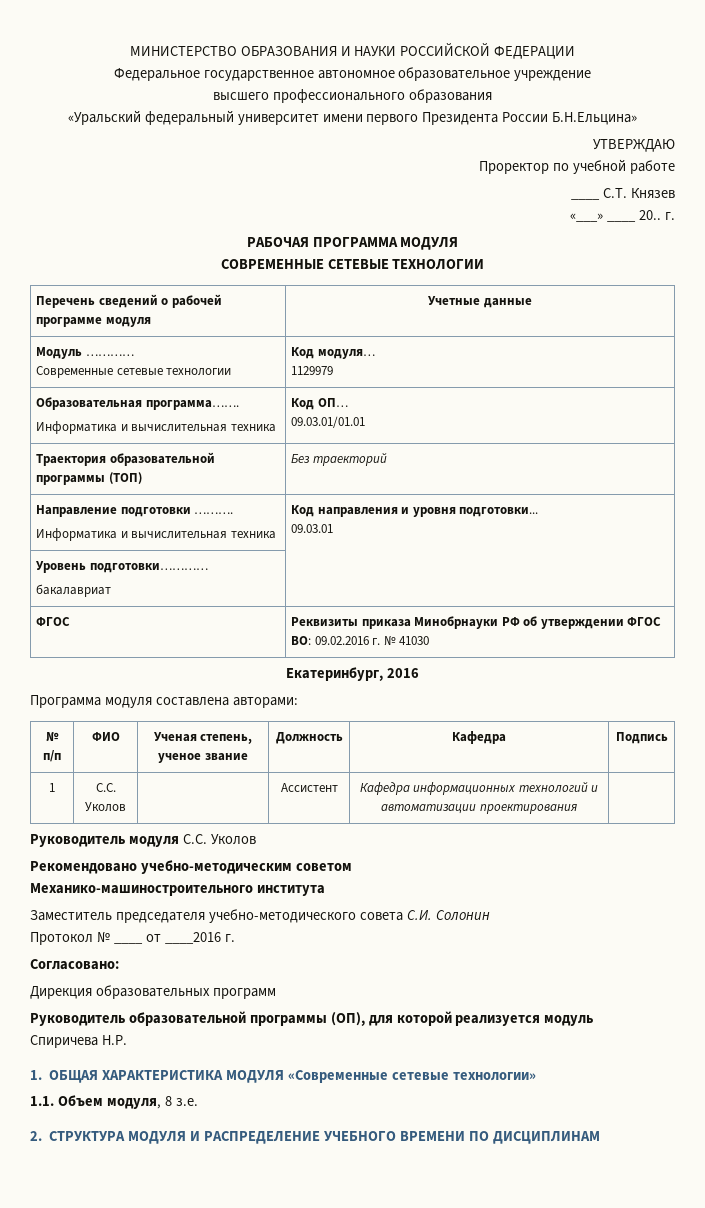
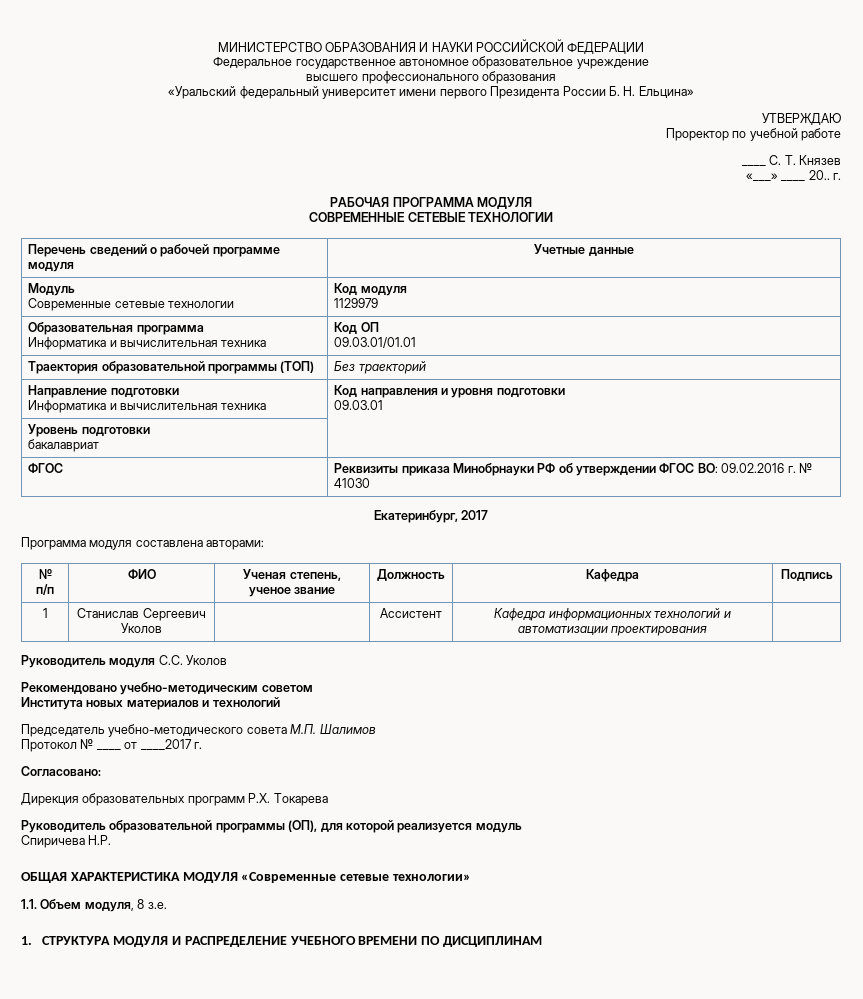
- «Уральский федеральный университет имени первого Президента России Б.Н.Ельцина»
+ «Уральский федеральный университет имени первого Президента России Б. Н. Ельцина»
- ____ С.Т. Князев
+ ____ С. Т. Князев
- Модуль …………
- Современные сетевые технологии | Код модуля…
+ Модуль
+ Современные сетевые технологии | Код модуля
- Образовательная программа…….
- Информатика и вычислительная техника | Код ОП…
+ Образовательная программа
+ Информатика и вычислительная техника | Код ОП
- Направление подготовки ……….
- Информатика и вычислительная техника | Код направления и уровня подготовки...
+ Направление подготовки
+ Информатика и вычислительная техника | Код направления и уровня подготовки
- Уровень подготовки…………
+ Уровень подготовки
- Екатеринбург, 2016
+ Екатеринбург, 2017
- 1 | С.С. Уколов | | Ассистент | Кафедра информационных технологий и автоматизации проектирования |
+ 1 | Станислав Сергеевич Уколов | | Ассистент | Кафедра информационных технологий и автоматизации проектирования |
- Механико-машиностроительного института
- Заместитель председателя учебно-методического совета С.И. Солонин
+ Института новых материалов и технологий
+ Председатель учебно-методического совета М.П. Шалимов
- Протокол № ____ от ____2016 г.
+ Протокол № ____ от ____2017 г.
- Дирекция образовательных программ
+ Дирекция образовательных программ Р.Х. Токарева
- 1. ОБЩАЯ ХАРАКТЕРИСТИКА МОДУЛЯ «Современные сетевые технологии»
+ ОБЩАЯ ХАРАКТЕРИСТИКА МОДУЛЯ «Современные сетевые технологии»
- 2. СТРУКТУРА МОДУЛЯ И РАСПРЕДЕЛЕНИЕ УЧЕБНОГО ВРЕМЕНИ ПО ДИСЦИПЛИНАМ
+ 1. СТРУКТУРА МОДУЛЯ И РАСПРЕДЕЛЕНИЕ УЧЕБНОГО ВРЕМЕНИ ПО ДИСЦИПЛИНАМ

